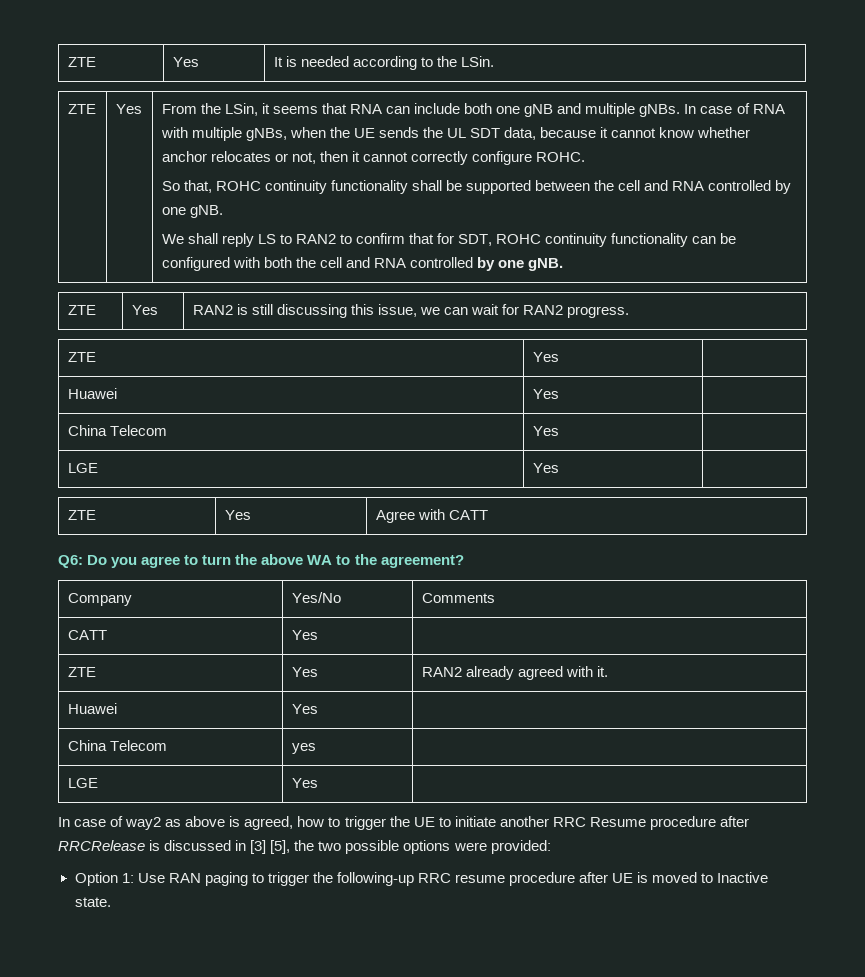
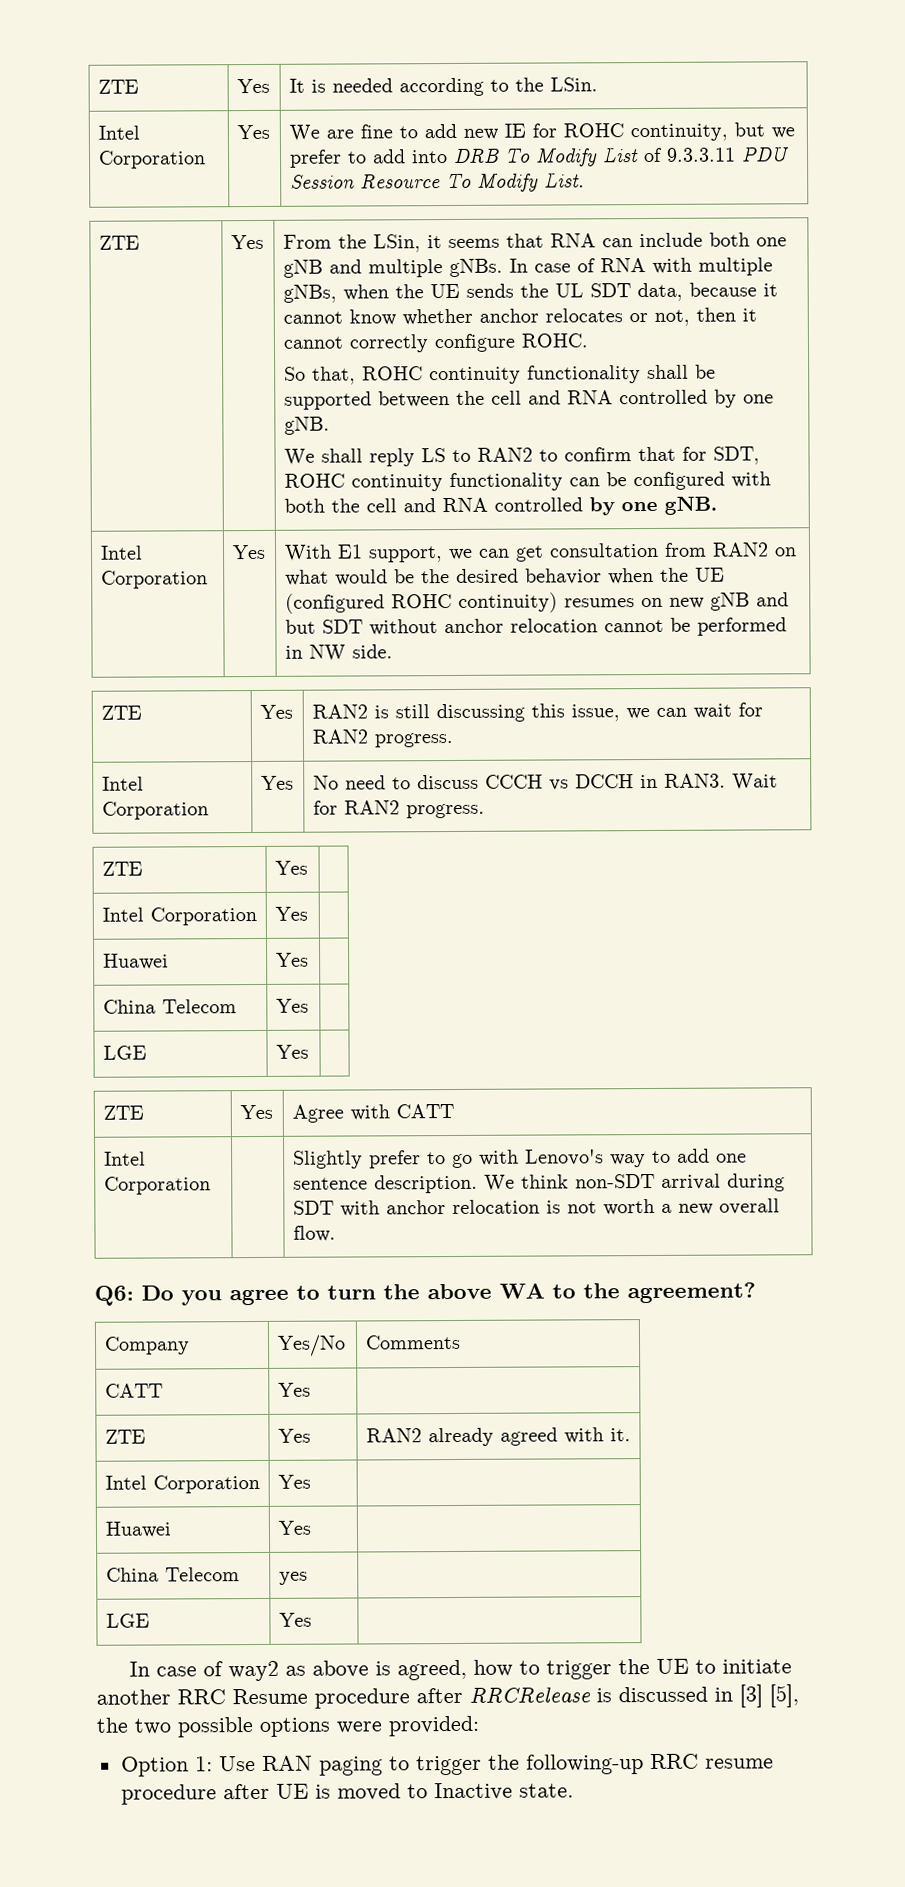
+ Intel Corporation | Yes | We are fine to add new IE for ROHC continuity, but we prefer to add into DRB To Modify List of 9.3.3.11 PDU Session Resource To Modify List.
+ Intel Corporation | Yes | With E1 support, we can get consultation from RAN2 on what would be the desired behavior when the UE (configured ROHC continuity) resumes on new gNB and but SDT without anchor relocation cannot be performed in NW side.
  ZTE | Yes | RAN2 is still discussing this issue, we can wait for RAN2 progress.
+ Intel Corporation | Yes | No need to discuss CCCH vs DCCH in RAN3. Wait for RAN2 progress.
  ZTE | Yes |
+ Intel Corporation | Yes |
+ Intel Corporation | | Slightly prefer to go with Lenovo's way to add one sentence description. We think non-SDT arrival during SDT with anchor relocation is not worth a new overall flow.
  ZTE | Yes | RAN2 already agreed with it.
+ Intel Corporation | Yes |

